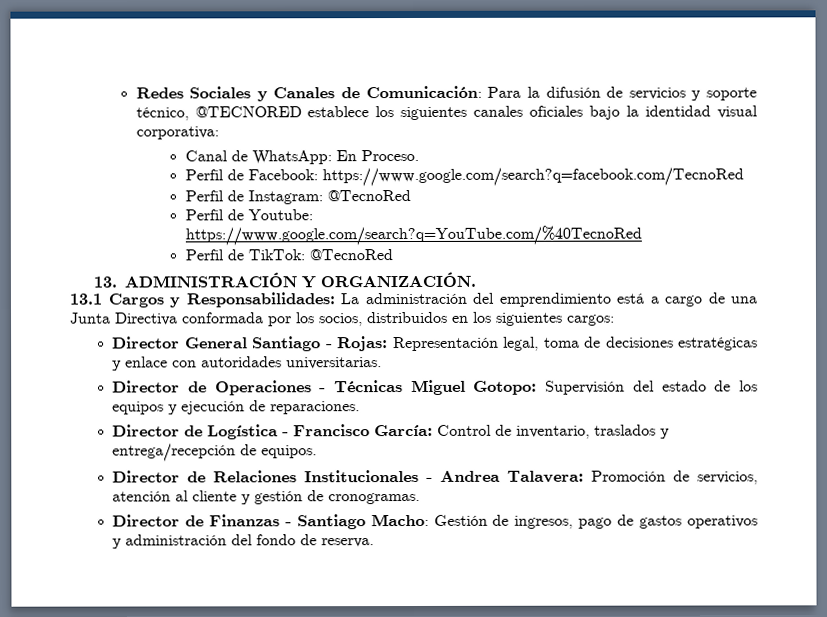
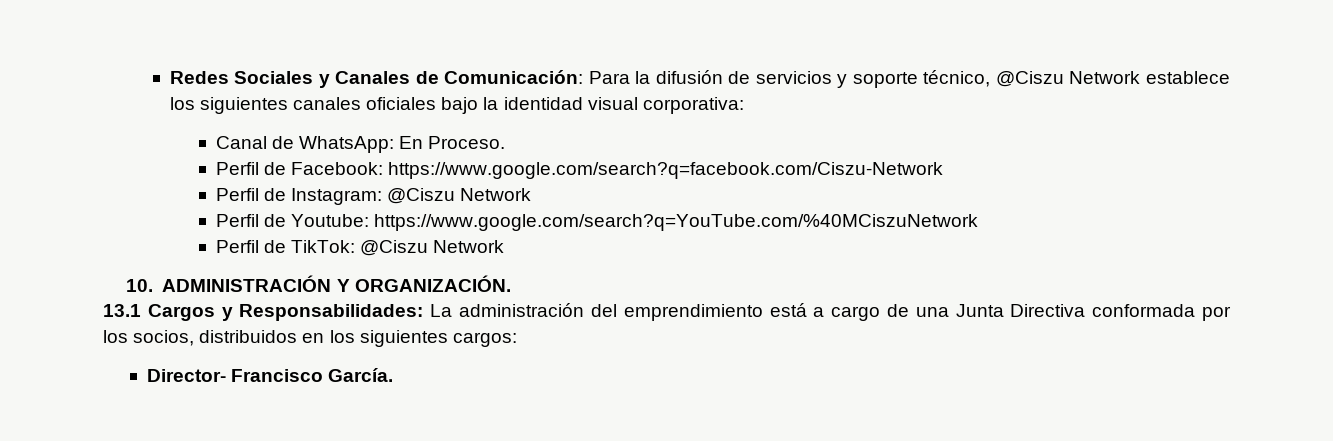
- Redes Sociales y Canales de Comunicación: Para la difusión de servicios y soporte técnico, @TECNORED establece los siguientes canales oficiales bajo la identidad visual corporativa:
+ Redes Sociales y Canales de Comunicación: Para la difusión de servicios y soporte técnico, @Ciszu Network establece los siguientes canales oficiales bajo la identidad visual corporativa:
- Perfil de Facebook: https://www.google.com/search?q=facebook.com/TecnoRed
+ Perfil de Facebook: https://www.google.com/search?q=facebook.com/Ciszu-Network
- Perfil de Instagram: @TecnoRed
+ Perfil de Instagram: @Ciszu Network
- Perfil de Youtube: https://www.google.com/search?q=YouTube.com/%40TecnoRed
+ Perfil de Youtube: https://www.google.com/search?q=YouTube.com/%40MCiszuNetwork
- Perfil de TikTok: @TecnoRed
- 13. ADMINISTRACIÓN Y ORGANIZACIÓN.
+ Perfil de TikTok: @Ciszu Network
+ 10. ADMINISTRACIÓN Y ORGANIZACIÓN.
- Director General Santiago - Rojas: Representación legal, toma de decisiones estratégicas y enlace con autoridades universitarias.
- Director de Operaciones - Técnicas Miguel Gotopo: Supervisión del estado de los equipos y ejecución de reparaciones.
- Director de Logística - Francisco García: Control de inventario, traslados y entrega/recepción de equipos.
- Director de Relaciones Institucionales - Andrea Talavera: Promoción de servicios, atención al cliente y gestión de cronogramas.
- Director de Finanzas - Santiago Macho: Gestión de ingresos, pago de gastos operativos y administración del fondo de reserva.
+ Director- Francisco García.

